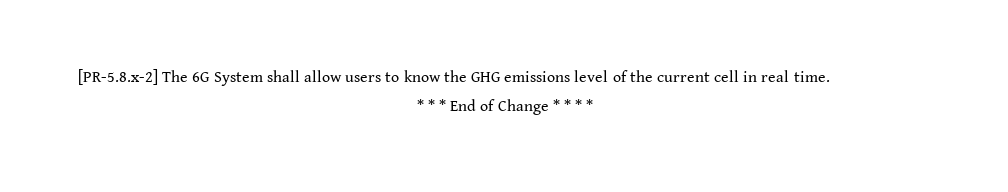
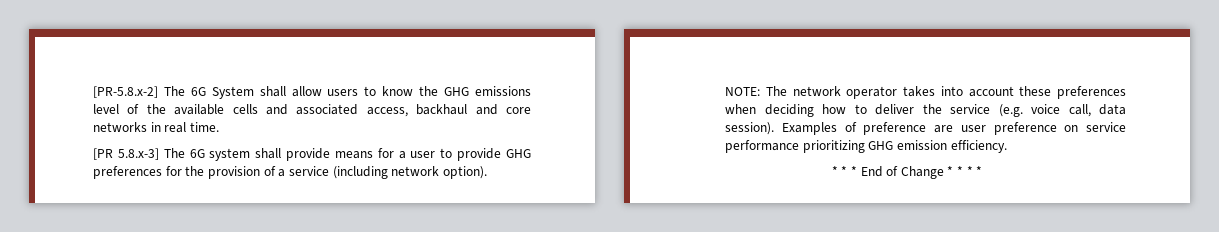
- [PR-5.8.x-2] The 6G System shall allow users to know the GHG emissions level of the current cell in real time.
+ [PR-5.8.x-2] The 6G System shall allow users to know the GHG emissions level of the available cells and associated access, backhaul and core networks in real time.
+ [PR 5.8.x-3] The 6G system shall provide means for a user to provide GHG preferences for the provision of a service (including network option).
+ NOTE: The network operator takes into account these preferences when deciding how to deliver the service (e.g. voice call, data session). Examples of preference are user preference on service performance prioritizing GHG emission efficiency.

